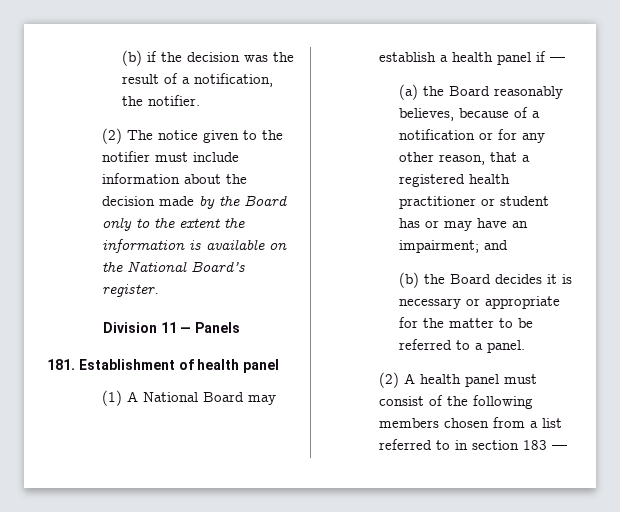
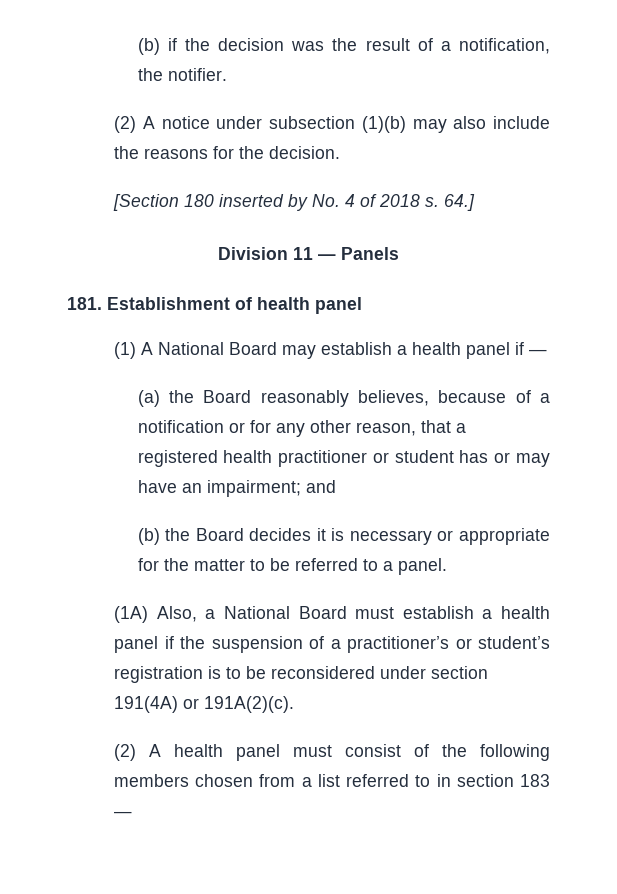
- (2) The notice given to the notifier must include information about the decision made by the Board only to the extent the information is available on the National Board’s register.
+ (2) A notice under subsection (1)(b) may also include the reasons for the decision.
+ [Section 180 inserted by No. 4 of 2018 s. 64.]
+ (1A) Also, a National Board must establish a health panel if the suspension of a practitioner’s or student’s registration is to be reconsidered under section 191(4A) or 191A(2)(c).

